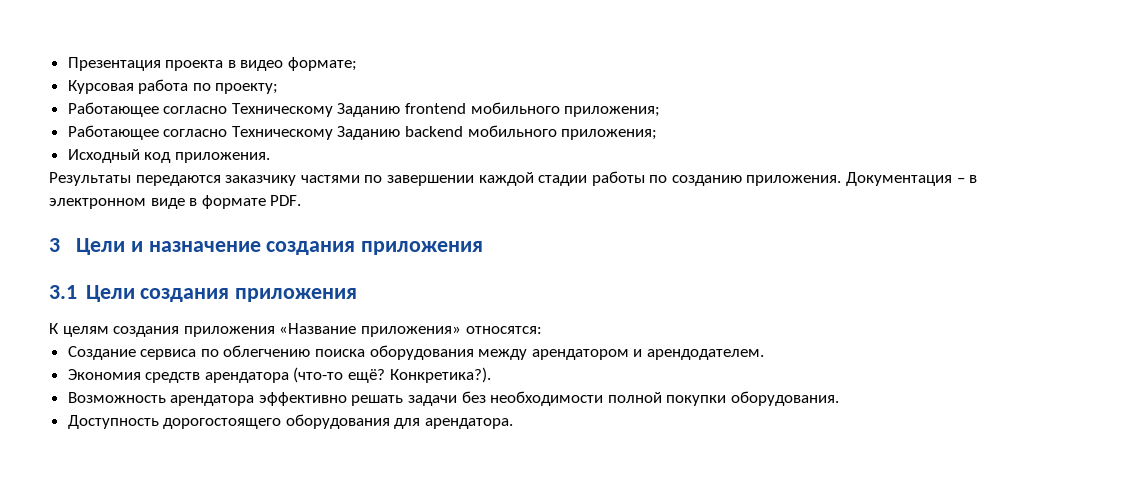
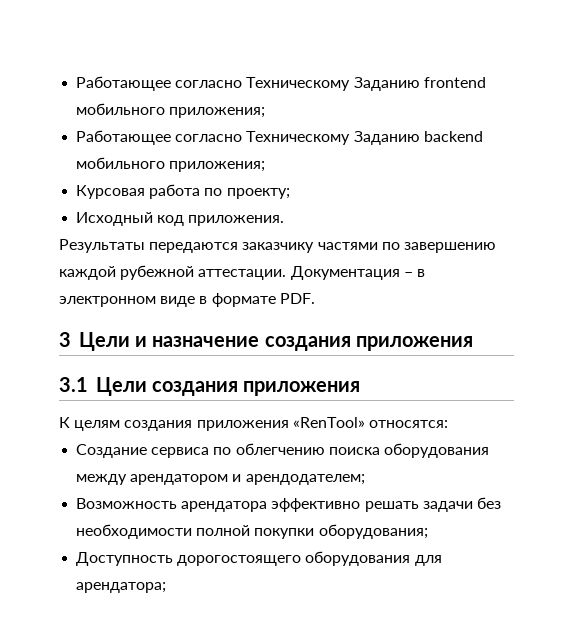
- Презентация проекта в видео формате;
- Курсовая работа по проекту;
+ Курсовая работа по проекту;
- Результаты передаются заказчику частями по завершении каждой стадии работы по созданию приложения.
+ Результаты передаются заказчику частями по завершению каждой рубежной аттестации.
- К целям создания приложения «Название приложения» относятся:
+ К целям создания приложения «RenTool» относятся:
- Создание сервиса по облегчению поиска оборудования между арендатором и арендодателем.
- Экономия средств арендатора (что-то ещё? Конкретика?).
+ Создание сервиса по облегчению поиска оборудования между арендатором и арендодателем;
- Возможность арендатора эффективно решать задачи без необходимости полной покупки оборудования.
+ Возможность арендатора эффективно решать задачи без необходимости полной покупки оборудования;
- Доступность дорогостоящего оборудования для арендатора.
+ Доступность дорогостоящего оборудования для арендатора;

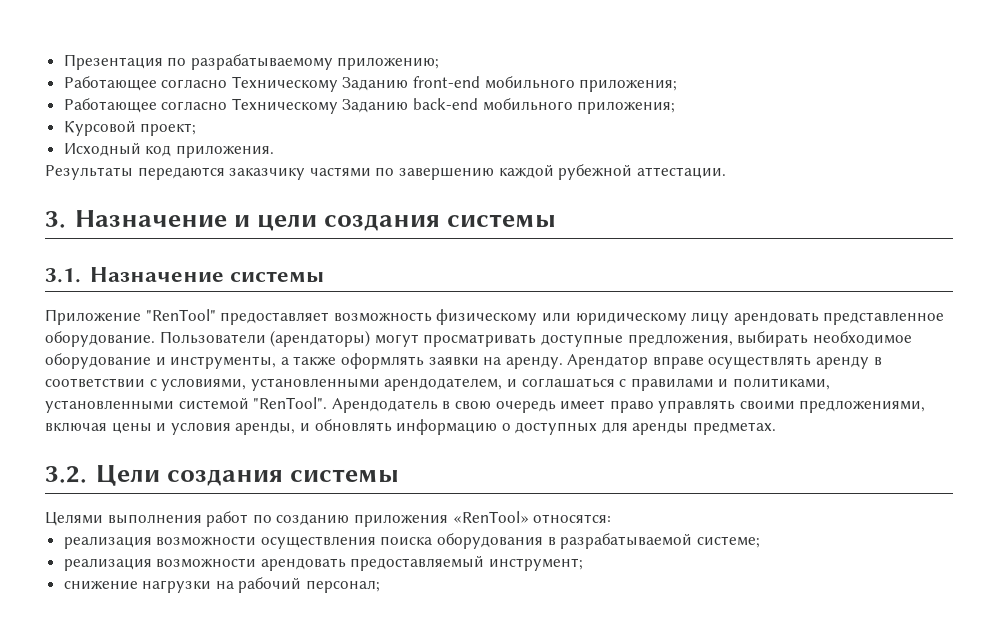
- Работающее согласно Техническому Заданию frontend мобильного приложения;
+ Презентация по разрабатываемому приложению;
+ Работающее согласно Техническому Заданию front-end мобильного приложения;
- Работающее согласно Техническому Заданию backend мобильного приложения;
- Курсовая работа по проекту;
+ Работающее согласно Техническому Заданию back-end мобильного приложения;
+ Курсовой проект;
- Результаты передаются заказчику частями по завершению каждой рубежной аттестации. Документация – в электронном виде в формате PDF.
- 3 Цели и назначение создания приложения
- 3.1 Цели создания приложения
- К целям создания приложения «RenTool» относятся:
- Создание сервиса по облегчению поиска оборудования между арендатором и арендодателем;
- Возможность арендатора эффективно решать задачи без необходимости полной покупки оборудования;
- Доступность дорогостоящего оборудования для арендатора;
+ Результаты передаются заказчику частями по завершению каждой рубежной аттестации.
+ 3. Назначение и цели создания системы
+ 3.1. Назначение системы
+ Приложение "RenTool" предоставляет возможность физическому или юридическому лицу арендовать представленное оборудование. Пользователи (арендаторы) могут просматривать доступные предложения, выбирать необходимое оборудование и инструменты, а также оформлять заявки на аренду. Арендатор вправе осуществлять аренду в соответствии с условиями, установленными арендодателем, и соглашаться с правилами и политиками, установленными системой "RenTool". Арендодатель в свою очередь имеет право управлять своими предложениями, включая цены и условия аренды, и обновлять информацию о доступных для аренды предметах.
+ 3.2. Цели создания системы
+ Целями выполнения работ по созданию приложения «RenTool» относятся:
+ реализация возможности осуществления поиска оборудования в разрабатываемой системе;
+ реализация возможности арендовать предоставляемый инструмент;
+ снижение нагрузки на рабочий персонал;

